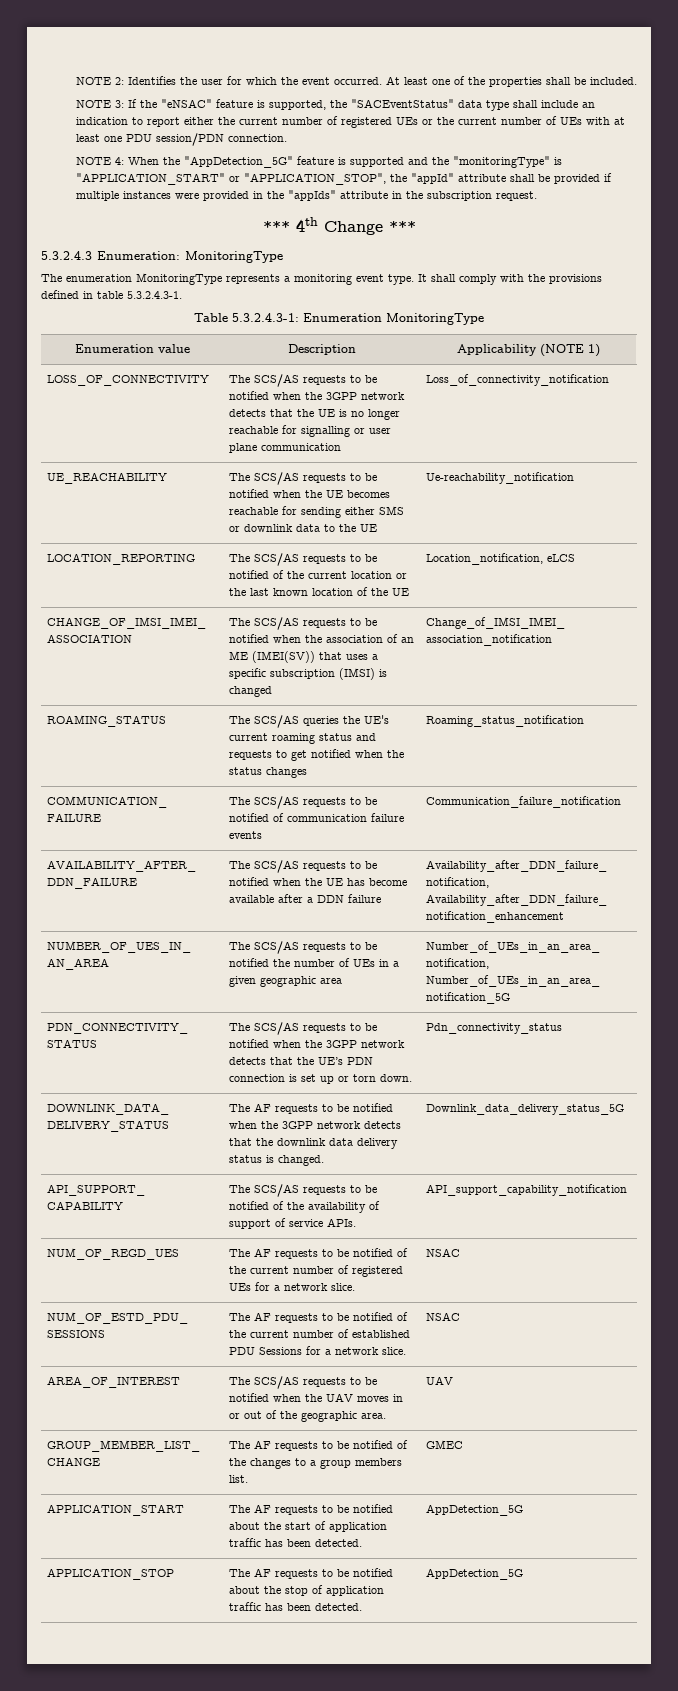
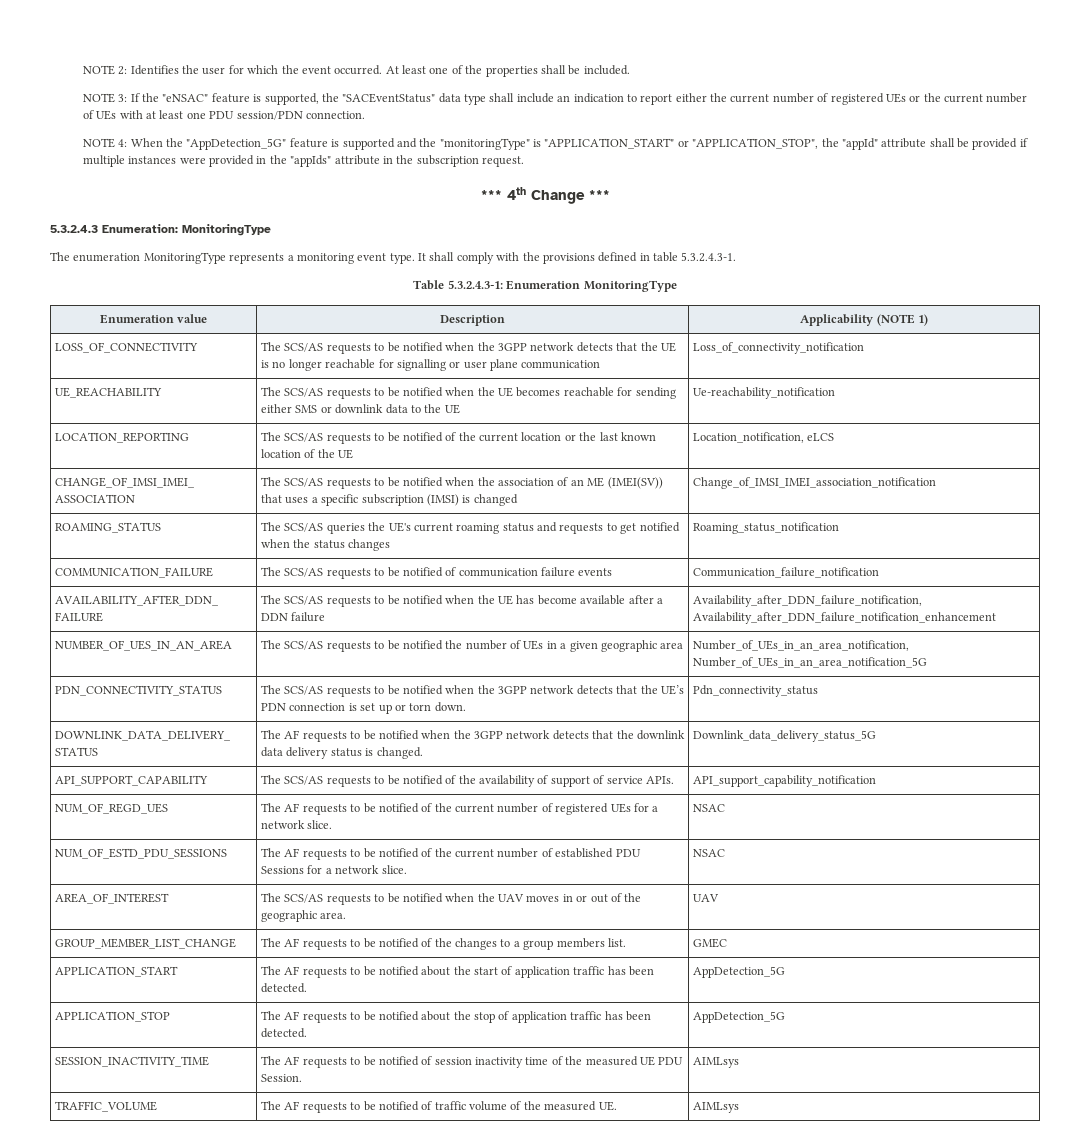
+ SESSION_INACTIVITY_TIME | The AF requests to be notified of session inactivity time of the measured UE PDU Session. | AIMLsys
+ TRAFFIC_VOLUME | The AF requests to be notified of traffic volume of the measured UE. | AIMLsys

